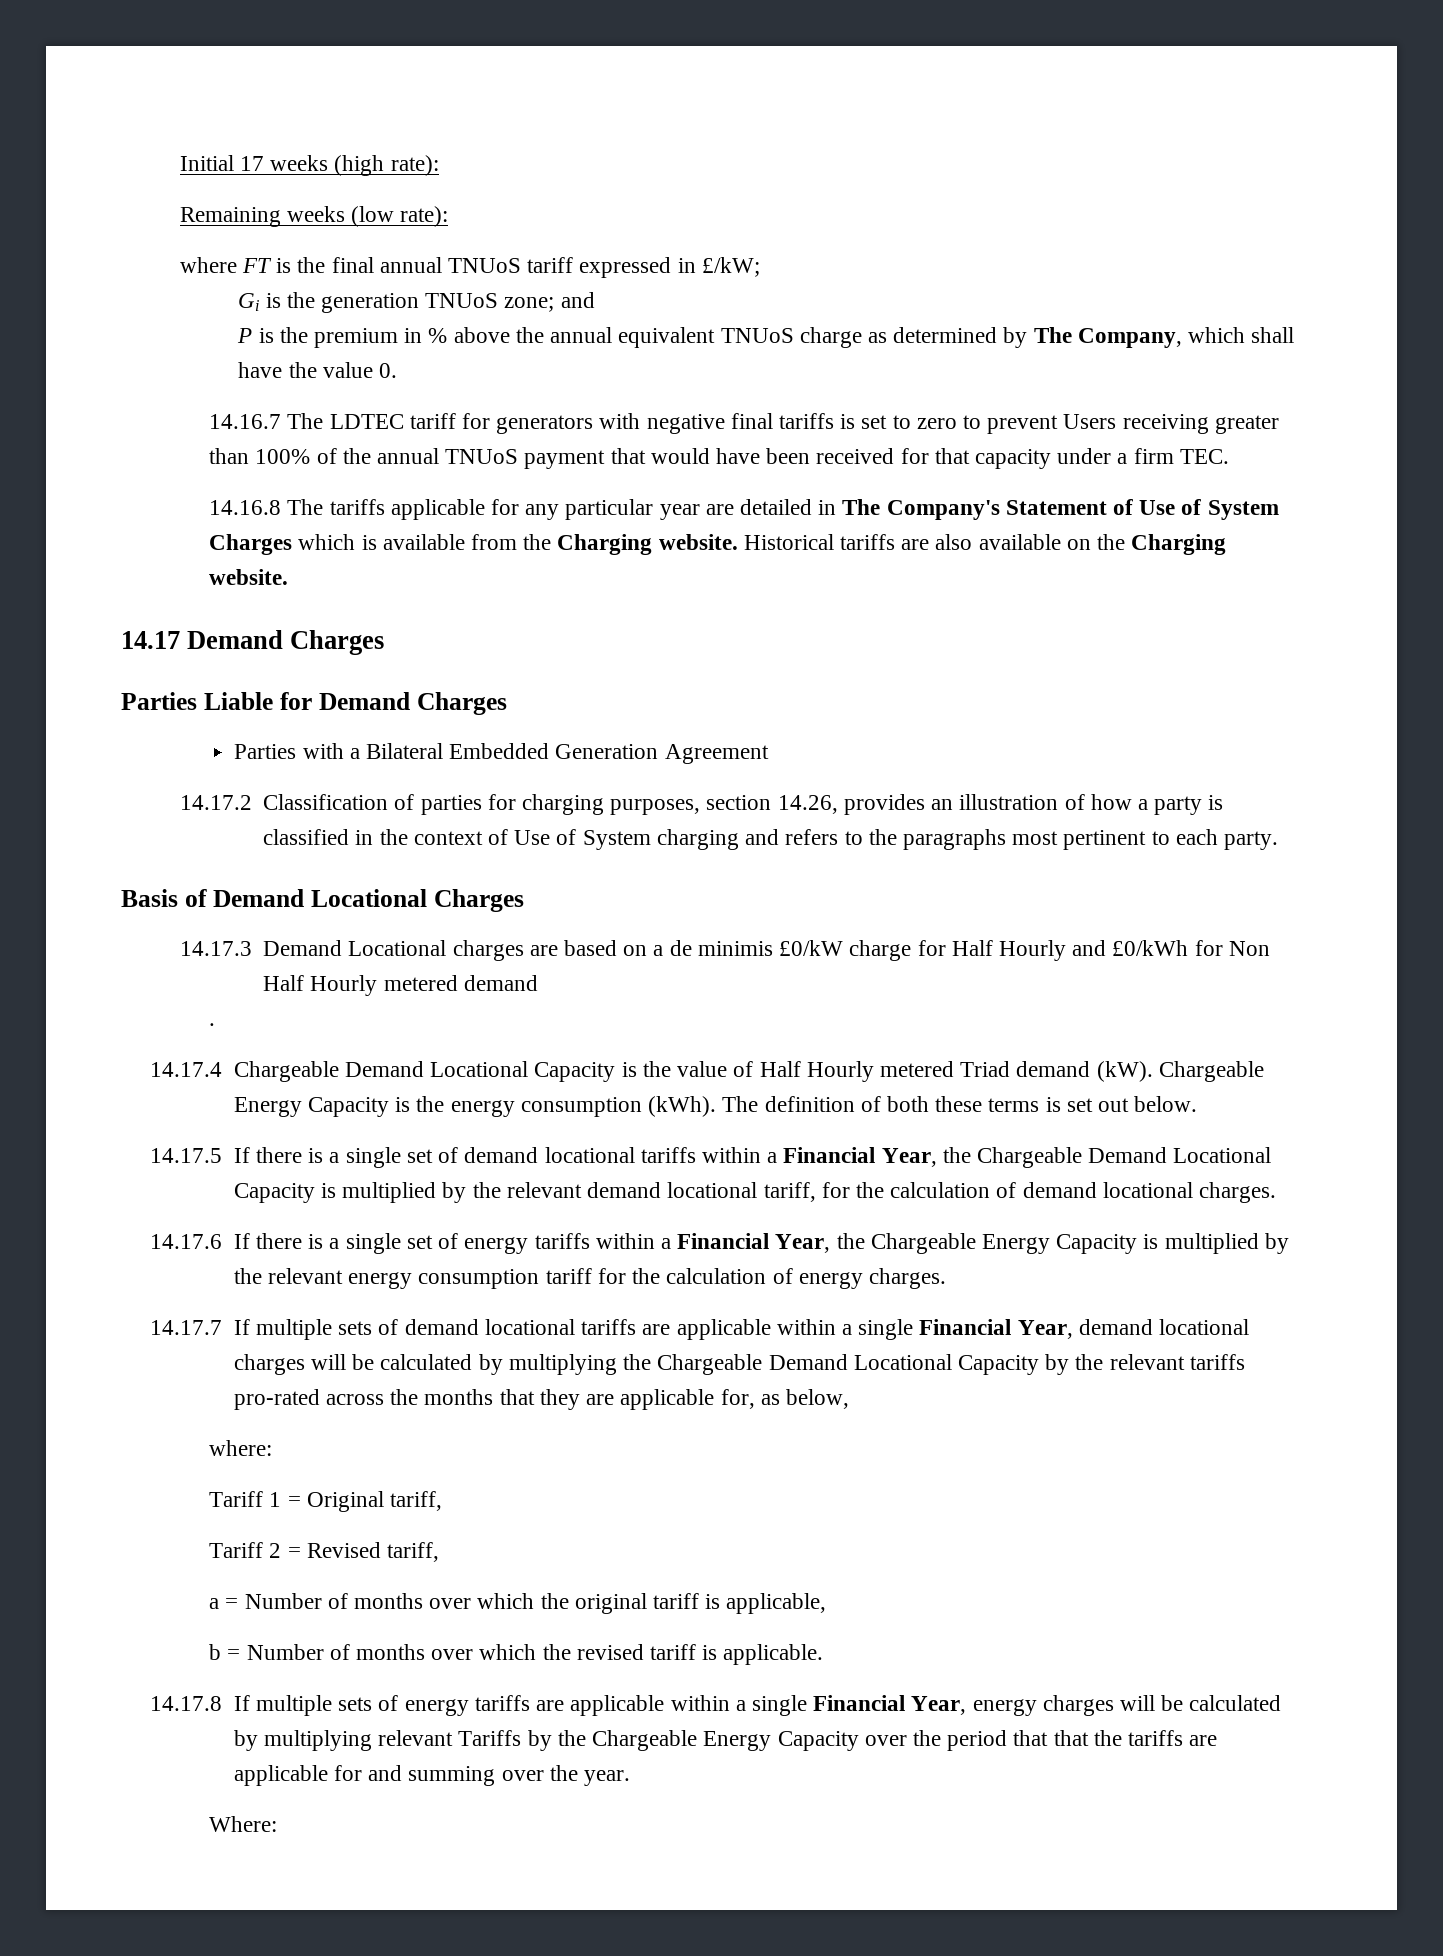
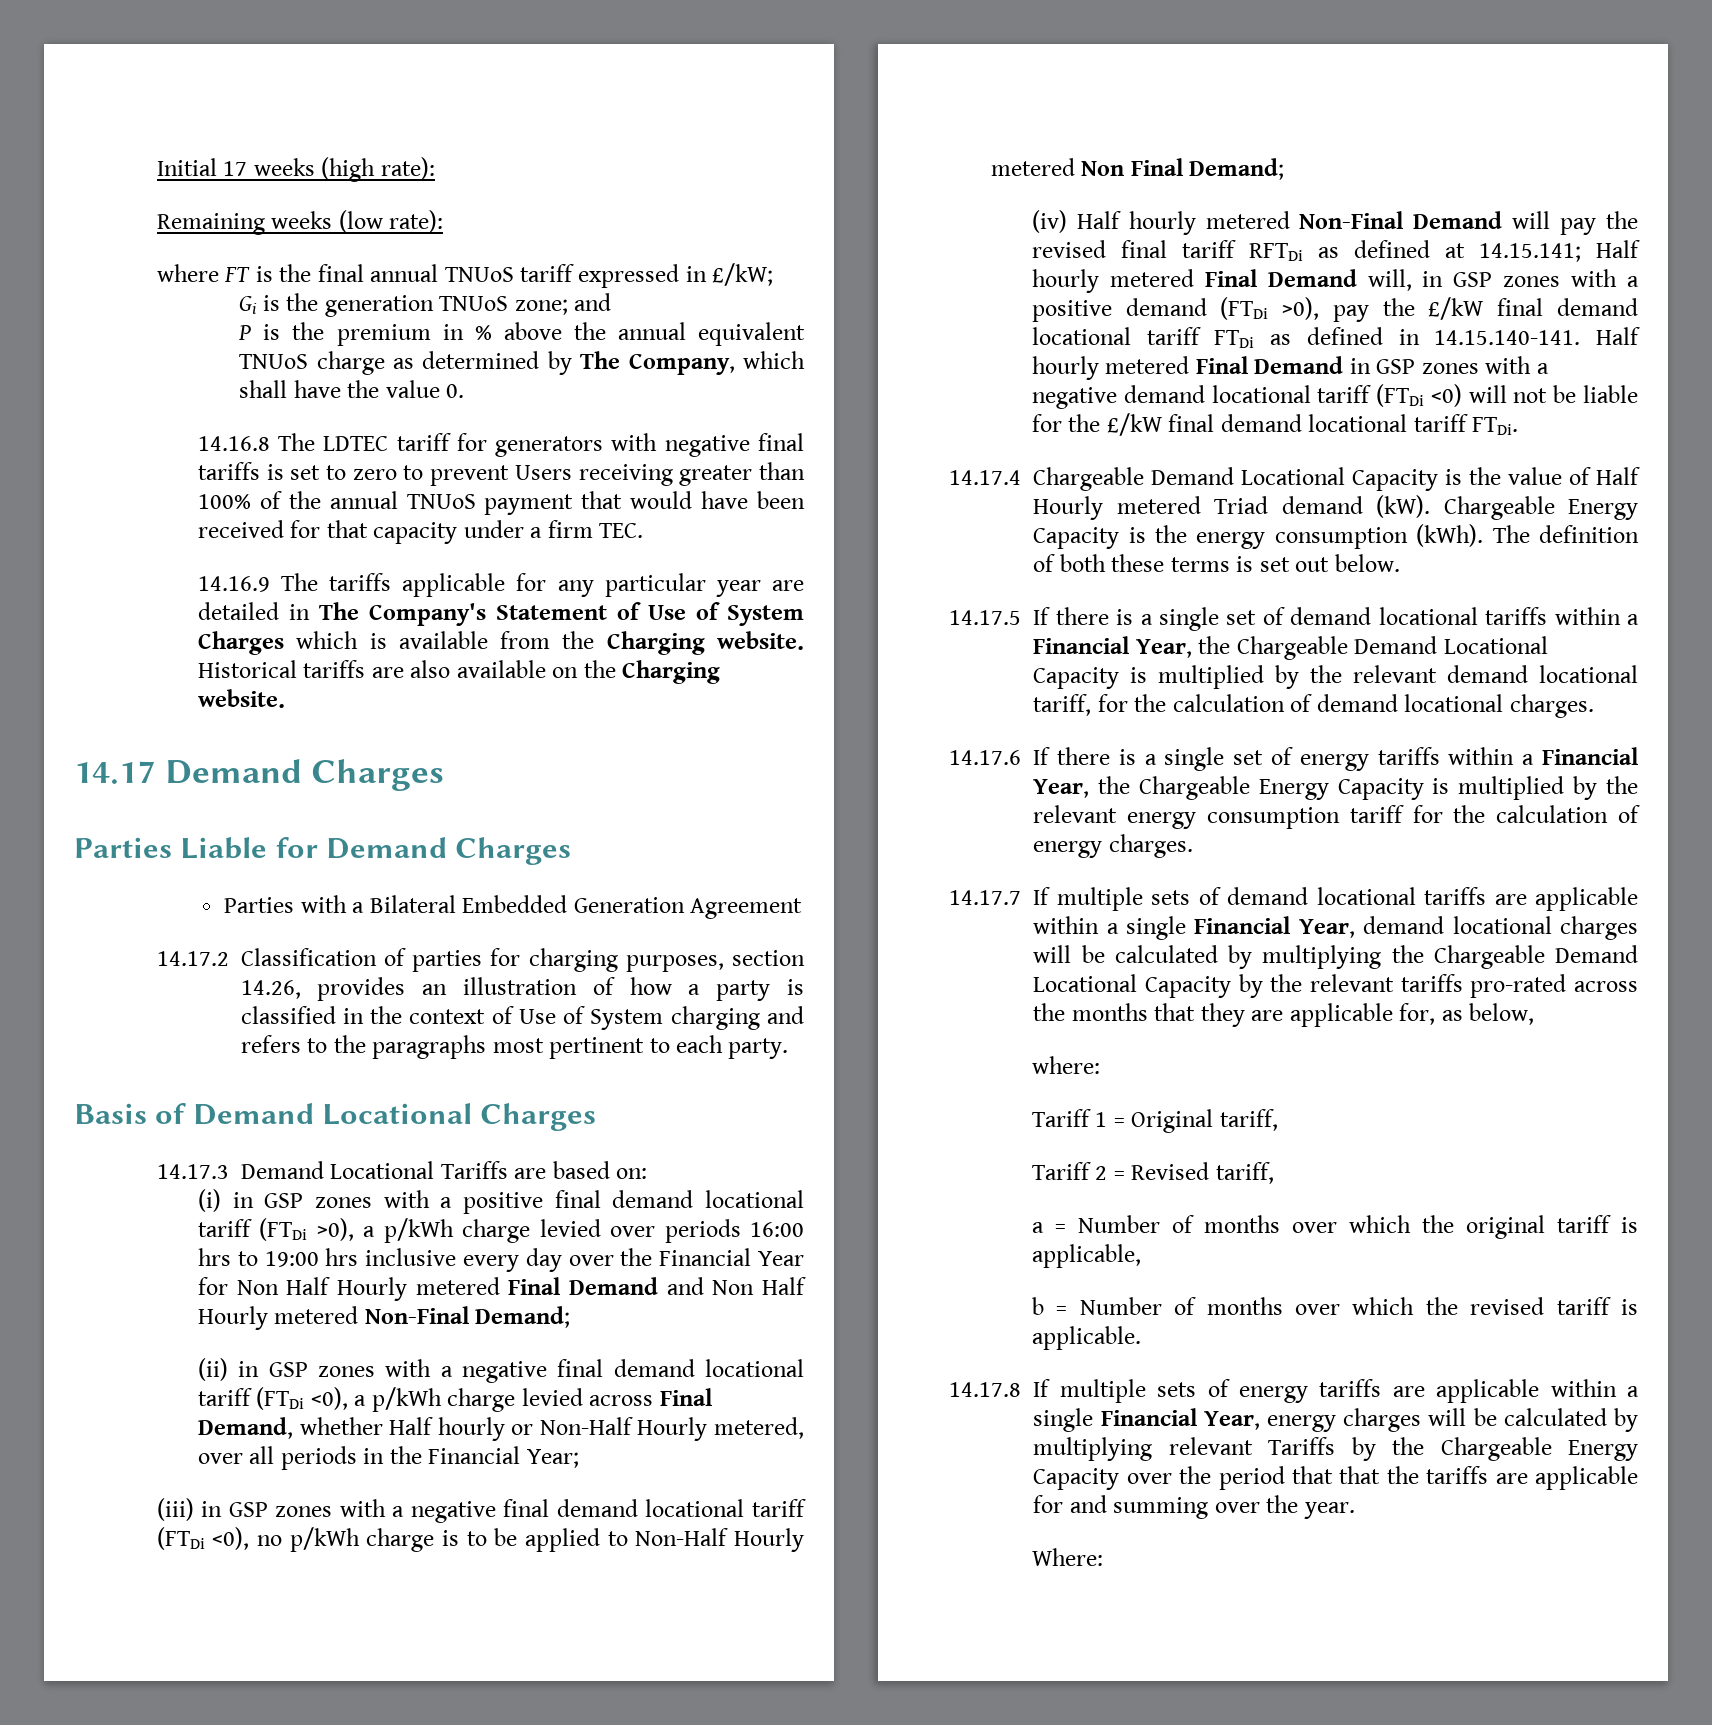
- 14.16.7 The LDTEC tariff for generators with negative final tariffs is set to zero to prevent Users receiving greater than 100% of the annual TNUoS payment that would have been received for that capacity under a firm TEC.
+ 14.16.8 The LDTEC tariff for generators with negative final tariffs is set to zero to prevent Users receiving greater than 100% of the annual TNUoS payment that would have been received for that capacity under a firm TEC.
- 14.16.8 The tariffs applicable for any particular year are detailed in The Company's Statement of Use of System Charges which is available from the Charging website.
+ 14.16.9 The tariffs applicable for any particular year are detailed in The Company's Statement of Use of System Charges which is available from the Charging website.
- 14.17.3 Demand Locational charges are based on a de minimis £0/kW charge for Half Hourly and £0/kWh for Non Half Hourly metered demand
- .
+ 14.17.3 Demand Locational Tariffs are based on:
+ (i) in GSP zones with a positive final demand locational tariff (FTDi >0), a p/kWh charge levied over periods 16:00 hrs to 19:00 hrs inclusive every day over the Financial Year for Non Half Hourly metered Final Demand and Non Half Hourly metered Non-Final Demand;
+ (ii) in GSP zones with a negative final demand locational tariff (FTDi <0), a p/kWh charge levied across Final Demand, whether Half hourly or Non-Half Hourly metered, over all periods in the Financial Year;
+ (iii) in GSP zones with a negative final demand locational tariff (FTDi <0), no p/kWh charge is to be applied to Non-Half Hourly metered Non Final Demand;
+ (iv) Half hourly metered Non-Final Demand will pay the revised final tariff RFTDi as defined at 14.15.141; Half hourly metered Final Demand will, in GSP zones with a positive demand (FTDi >0), pay the £/kW final demand locational tariff FTDi as defined in 14.15.140-141. Half hourly metered Final Demand in GSP zones with a negative demand locational tariff (FTDi <0) will not be liable for the £/kW final demand locational tariff FTDi.

